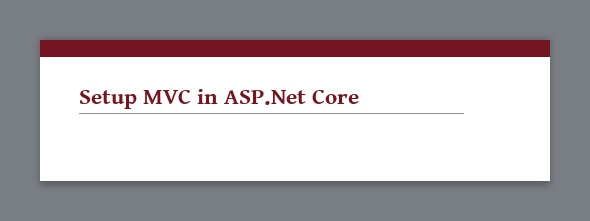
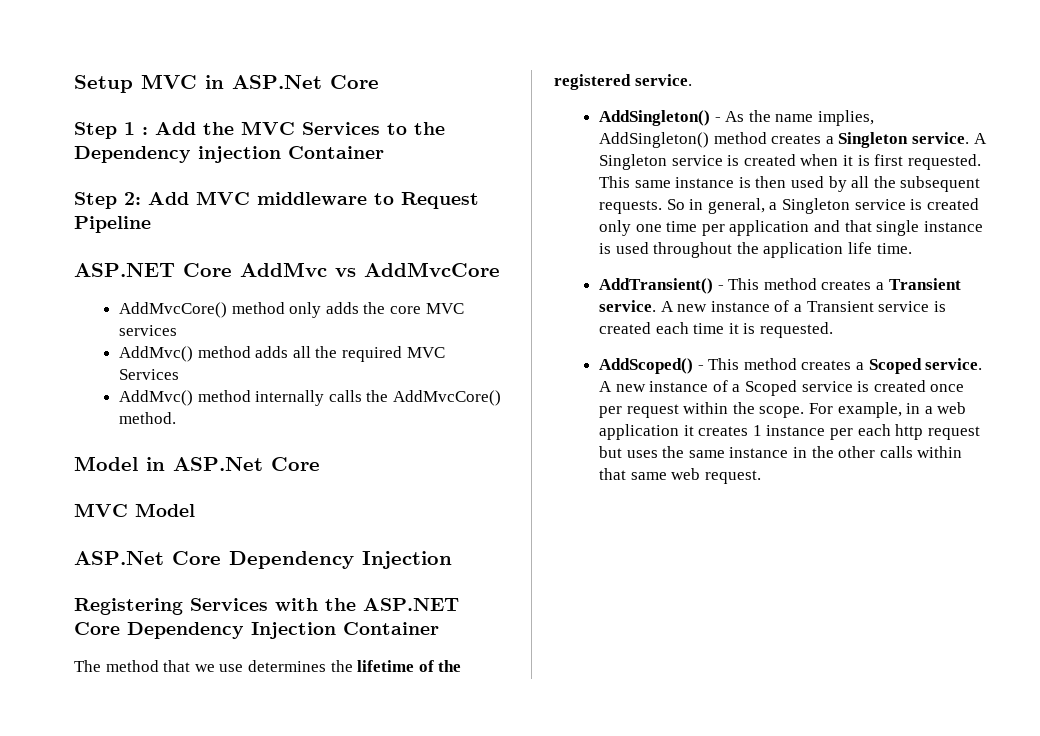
+ Step 1 : Add the MVC Services to the Dependency injection Container
+ Step 2: Add MVC middleware to Request Pipeline
+ ASP.NET Core AddMvc vs AddMvcCore
+ AddMvcCore() method only adds the core MVC services
+ AddMvc() method adds all the required MVC Services
+ AddMvc() method internally calls the AddMvcCore() method.
+ Model in ASP.Net Core
+ MVC Model
+ ASP.Net Core Dependency Injection
+ Registering Services with the ASP.NET Core Dependency Injection Container
+ The method that we use determines the lifetime of the registered service.
+ AddSingleton() - As the name implies, AddSingleton() method creates a Singleton service. A Singleton service is created when it is first requested. This same instance is then used by all the subsequent requests. So in general, a Singleton service is created only one time per application and that single instance is used throughout the application life time.
+ AddTransient() - This method creates a Transient service. A new instance of a Transient service is created each time it is requested.
+ AddScoped() - This method creates a Scoped service. A new instance of a Scoped service is created once per request within the scope. For example, in a web application it creates 1 instance per each http request but uses the same instance in the other calls within that same web request.

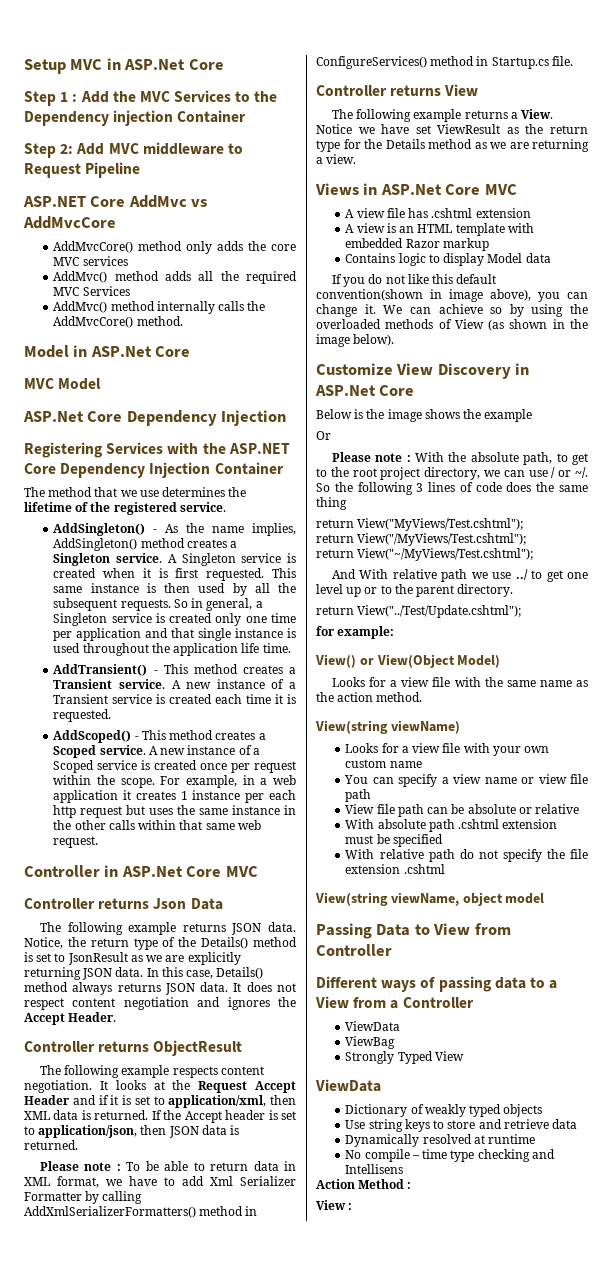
+ Controller in ASP.Net Core MVC
+ Controller returns Json Data
+ The following example returns JSON data. Notice, the return type of the Details() method is set to JsonResult as we are explicitly returning JSON data. In this case, Details() method always returns JSON data. It does not respect content negotiation and ignores the Accept Header.
+ Controller returns ObjectResult
+ The following example respects content negotiation. It looks at the Request Accept Header and if it is set to application/xml, then XML data is returned. If the Accept header is set to application/json, then JSON data is returned.
+ Please note : To be able to return data in XML format, we have to add Xml Serializer Formatter by calling AddXmlSerializerFormatters() method in ConfigureServices() method in Startup.cs file.
+ Controller returns View
+ The following example returns a View. Notice we have set ViewResult as the return type for the Details method as we are returning a view.
+ Views in ASP.Net Core MVC
+ A view file has .cshtml extension
+ A view is an HTML template with embedded Razor markup
+ Contains logic to display Model data
+ If you do not like this default convention(shown in image above), you can change it. We can achieve so by using the overloaded methods of View (as shown in the image below).
+ Customize View Discovery in ASP.Net Core
+ Below is the image shows the example
+ Or
+ Please note : With the absolute path, to get to the root project directory, we can use / or ~/. So the following 3 lines of code does the same thing
+ return View("MyViews/Test.cshtml");
+ return View("/MyViews/Test.cshtml");
+ return View("~/MyViews/Test.cshtml");
+ And With relative path we use ../ to get one level up or to the parent directory.
+ return View("../Test/Update.cshtml");
+ for example:
+ View() or View(Object Model)
+ Looks for a view file with the same name as the action method.
+ View(string viewName)
+ Looks for a view file with your own custom name
+ You can specify a view name or view file path
+ View file path can be absolute or relative
+ With absolute path .cshtml extension must be specified
+ With relative path do not specify the file extension .cshtml
+ View(string viewName, object model
+ Passing Data to View from Controller
+ Different ways of passing data to a View from a Controller
+ ViewData
+ ViewBag
+ Strongly Typed View
+ ViewData
+ Dictionary of weakly typed objects
+ Use string keys to store and retrieve data
+ Dynamically resolved at runtime
+ No compile – time type checking and Intellisens
+ Action Method :
+ View :

